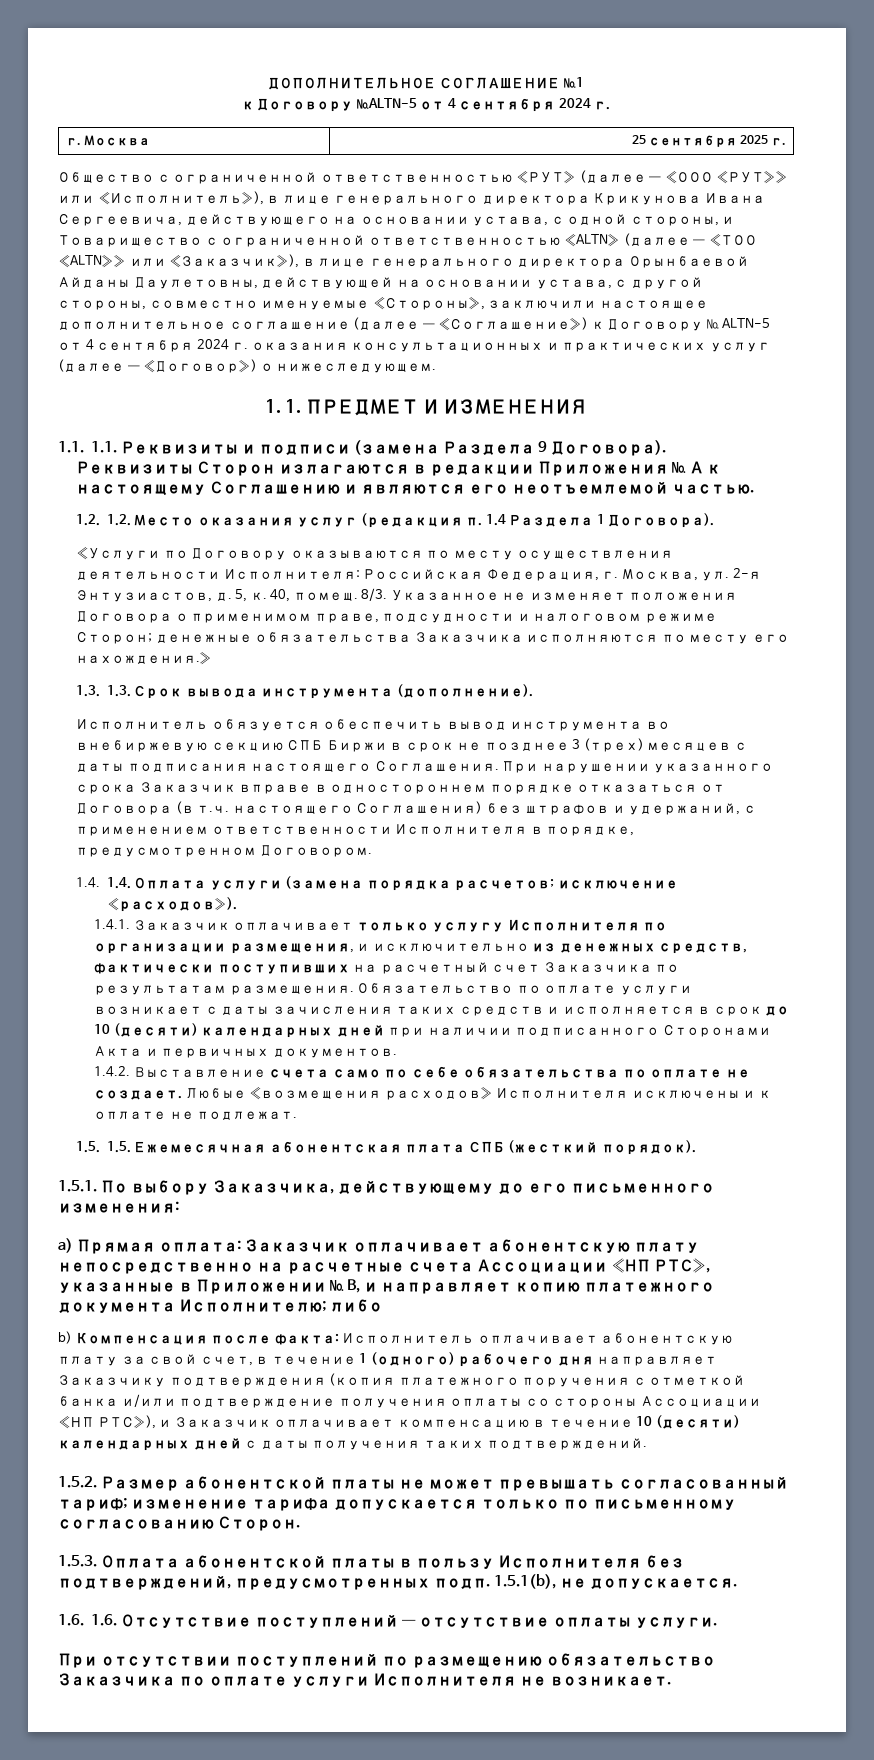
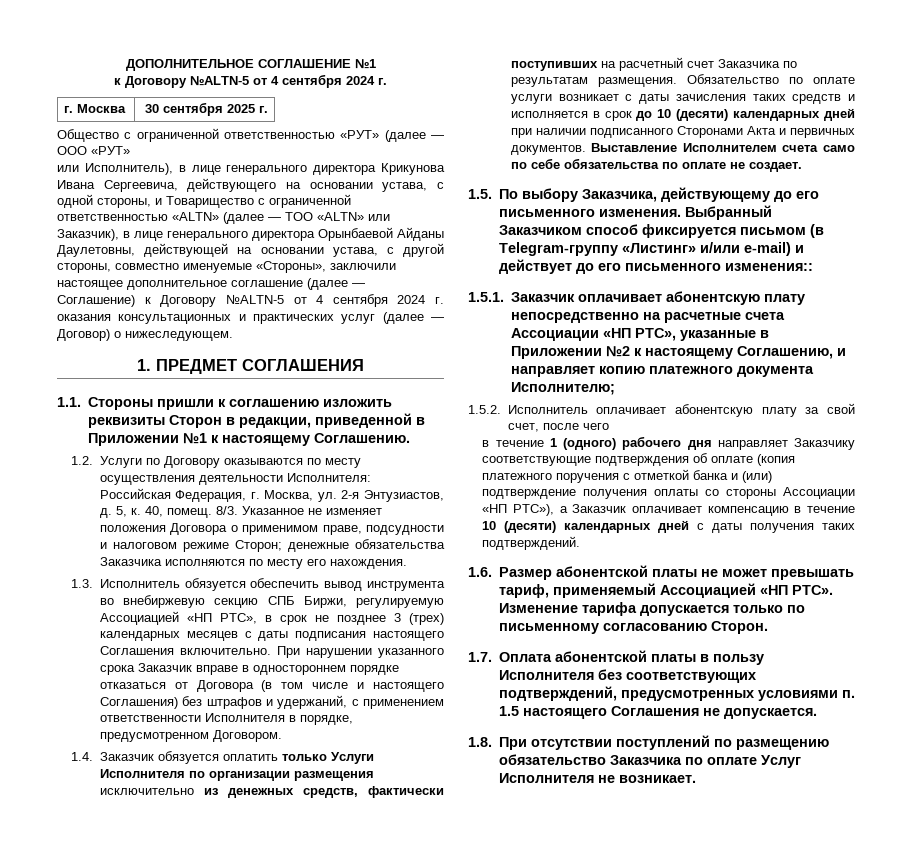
- г. Москва | 25 сентября 2025 г.
+ г. Москва | 30 сентября 2025 г.
- Общество с ограниченной ответственностью «РУТ» (далее — «ООО «РУТ»» или «Исполнитель»), в лице генерального директора Крикунова Ивана Сергеевича, действующего на основании устава, с одной стороны, и Товарищество с ограниченной ответственностью «ALTN» (далее — «ТОО «ALTN»» или «Заказчик»), в лице генерального директора Орынбаевой Айданы Даулетовны, действующей на основании устава, с другой стороны, совместно именуемые «Стороны», заключили настоящее дополнительное соглашение (далее — «Соглашение») к Договору № ALTN-5 от 4 сентября 2024 г. оказания консультационных и практических услуг (далее — «Договор») о нижеследующем.
+ Общество с ограниченной ответственностью «РУТ» (далее — ООО «РУТ»
+ или Исполнитель), в лице генерального директора Крикунова Ивана Сергеевича, действующего на основании устава, с одной стороны, и Товарищество с ограниченной ответственностью «ALTN» (далее — ТОО «ALTN» или Заказчик), в лице генерального директора Орынбаевой Айданы Даулетовны, действующей на основании устава, с другой стороны, совместно именуемые «Стороны», заключили настоящее дополнительное соглашение (далее — Соглашение) к Договору №ALTN-5 от 4 сентября 2024 г. оказания консультационных и практических услуг (далее — Договор) о нижеследующем.
- 1. 1. ПРЕДМЕТ И ИЗМЕНЕНИЯ
- 1.1. 1.1. Реквизиты и подписи (замена Раздела 9 Договора).
- Реквизиты Сторон излагаются в редакции Приложения № А к настоящему Соглашению и являются его неотъемлемой частью.
- 1.2. 1.2. Место оказания услуг (редакция п. 1.4 Раздела 1 Договора).
- «Услуги по Договору оказываются по месту осуществления деятельности Исполнителя: Российская Федерация, г. Москва, ул. 2-я Энтузиастов, д.
+ 1. ПРЕДМЕТ СОГЛАШЕНИЯ
+ 1.1. Стороны пришли к соглашению изложить реквизиты Сторон в редакции, приведенной в Приложении №1 к настоящему Соглашению.
+ 1.2. Услуги по Договору оказываются по месту осуществления деятельности Исполнителя: Российская Федерация, г. Москва, ул. 2-я Энтузиастов, д.
- Указанное не изменяет положения Договора о применимом праве, подсудности и налоговом режиме Сторон; денежные обязательства Заказчика исполняются по месту его нахождения.»
- 1.3. 1.3. Срок вывода инструмента (дополнение).
- Исполнитель обязуется обеспечить вывод инструмента во внебиржевую секцию СПБ Биржи в срок не позднее 3 (трех) месяцев с даты подписания настоящего Соглашения.
+ Указанное не изменяет положения Договора о применимом праве, подсудности и налоговом режиме Сторон; денежные обязательства Заказчика исполняются по месту его нахождения.
+ 1.3. Исполнитель обязуется обеспечить вывод инструмента во внебиржевую секцию СПБ Биржи, регулируемую Ассоциацией «НП РТС», в срок не позднее 3 (трех) календарных месяцев с даты подписания настоящего Соглашения включительно.
- При нарушении указанного срока Заказчик вправе в одностороннем порядке отказаться от Договора (в т.ч. настоящего Соглашения) без штрафов и удержаний, с применением ответственности Исполнителя в порядке, предусмотренном Договором.
+ При нарушении указанного срока Заказчик вправе в одностороннем порядке отказаться от Договора (в том числе и настоящего Соглашения) без штрафов и удержаний, с применением ответственности Исполнителя в порядке, предусмотренном Договором.
- 1.4. 1.4. Оплата услуги (замена порядка расчетов; исключение «расходов»).
- 1.4.1. Заказчик оплачивает только услугу Исполнителя по организации размещения, и исключительно из денежных средств, фактически поступивших на расчетный счет Заказчика по результатам размещения.
+ 1.4. Заказчик обязуется оплатить только Услуги Исполнителя по организации размещения исключительно из денежных средств, фактически поступивших на расчетный счет Заказчика по результатам размещения.
- Обязательство по оплате услуги возникает с даты зачисления таких средств и исполняется в срок до 10 (десяти) календарных дней при наличии подписанного Сторонами Акта и первичных документов.
- 1.4.2. Выставление счета само по себе обязательства по оплате не создает. Любые «возмещения расходов» Исполнителя исключены и к оплате не подлежат.
- 1.5. 1.5. Ежемесячная абонентская плата СПБ (жесткий порядок).
- 1.5.1. По выбору Заказчика, действующему до его письменного изменения:
- a) Прямая оплата: Заказчик оплачивает абонентскую плату непосредственно на расчетные счета Ассоциации «НП РТС», указанные в Приложении № B, и направляет копию платежного документа Исполнителю; либо
- b) Компенсация после факта: Исполнитель оплачивает абонентскую плату за свой счет, в течение 1 (одного) рабочего дня направляет Заказчику подтверждения (копия платежного поручения с отметкой банка и/или подтверждение получения оплаты со стороны Ассоциации «НП РТС»), и Заказчик оплачивает компенсацию в течение 10 (десяти) календарных дней с даты получения таких подтверждений.
+ Обязательство по оплате услуги возникает с даты зачисления таких средств и исполняется в срок до 10 (десяти) календарных дней при наличии подписанного Сторонами Акта и первичных документов. Выставление Исполнителем счета само по себе обязательства по оплате не создает.
+ 1.5. По выбору Заказчика, действующему до его письменного изменения. Выбранный Заказчиком способ фиксируется письмом (в Telegram-группу «Листинг» и/или e-mail) и действует до его письменного изменения::
+ 1.5.1. Заказчик оплачивает абонентскую плату непосредственно на расчетные счета Ассоциации «НП РТС», указанные в Приложении №2 к настоящему Соглашению, и направляет копию платежного документа Исполнителю;
+ 1.5.2. Исполнитель оплачивает абонентскую плату за свой счет, после чего
+ в течение 1 (одного) рабочего дня направляет Заказчику соответствующие подтверждения об оплате (копия платежного поручения с отметкой банка и (или) подтверждение получения оплаты со стороны Ассоциации «НП РТС»), а Заказчик оплачивает компенсацию в течение 10 (десяти) календарных дней с даты получения таких подтверждений.
- 1.5.2. Размер абонентской платы не может превышать согласованный тариф; изменение тарифа допускается только по письменному согласованию Сторон.
+ 1.6. Размер абонентской платы не может превышать тариф, применяемый Ассоциацией «НП РТС». Изменение тарифа допускается только по письменному согласованию Сторон.
- 1.5.3. Оплата абонентской платы в пользу Исполнителя без подтверждений, предусмотренных подп. 1.5.1(b), не допускается.
- 1.6. 1.6. Отсутствие поступлений — отсутствие оплаты услуги.
- При отсутствии поступлений по размещению обязательство Заказчика по оплате услуги Исполнителя не возникает.
+ 1.7. Оплата абонентской платы в пользу Исполнителя без соответствующих подтверждений, предусмотренных условиями п. 1.5 настоящего Соглашения не допускается.
+ 1.8. При отсутствии поступлений по размещению обязательство Заказчика по оплате Услуг Исполнителя не возникает.

